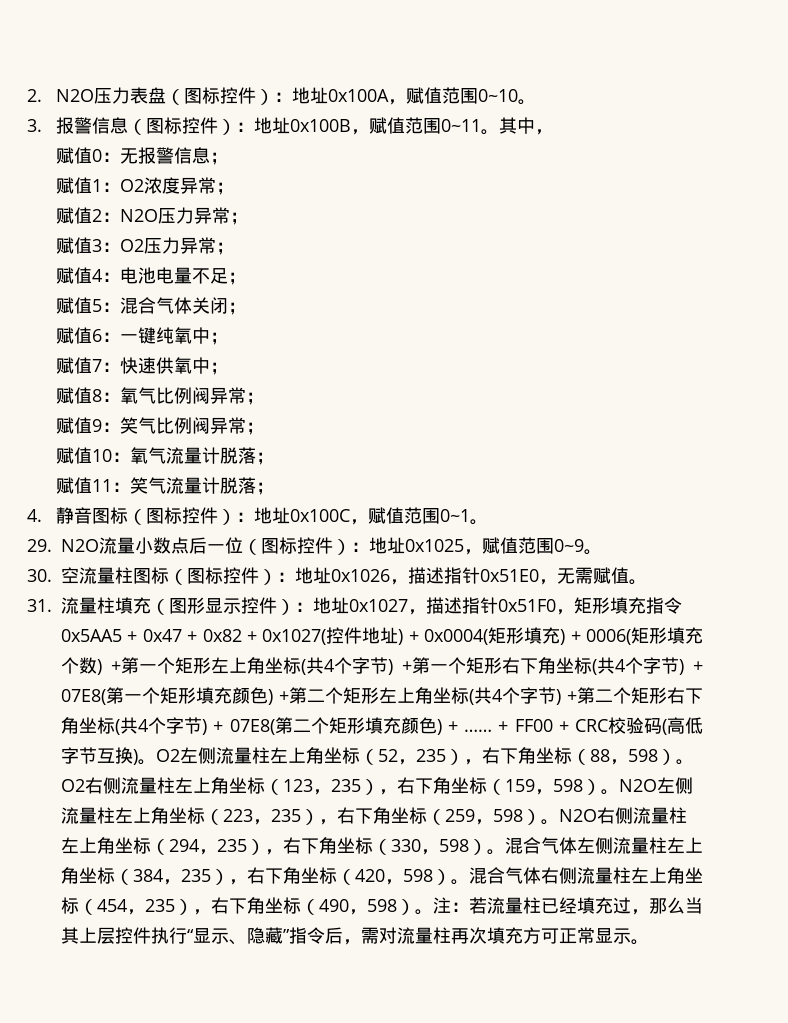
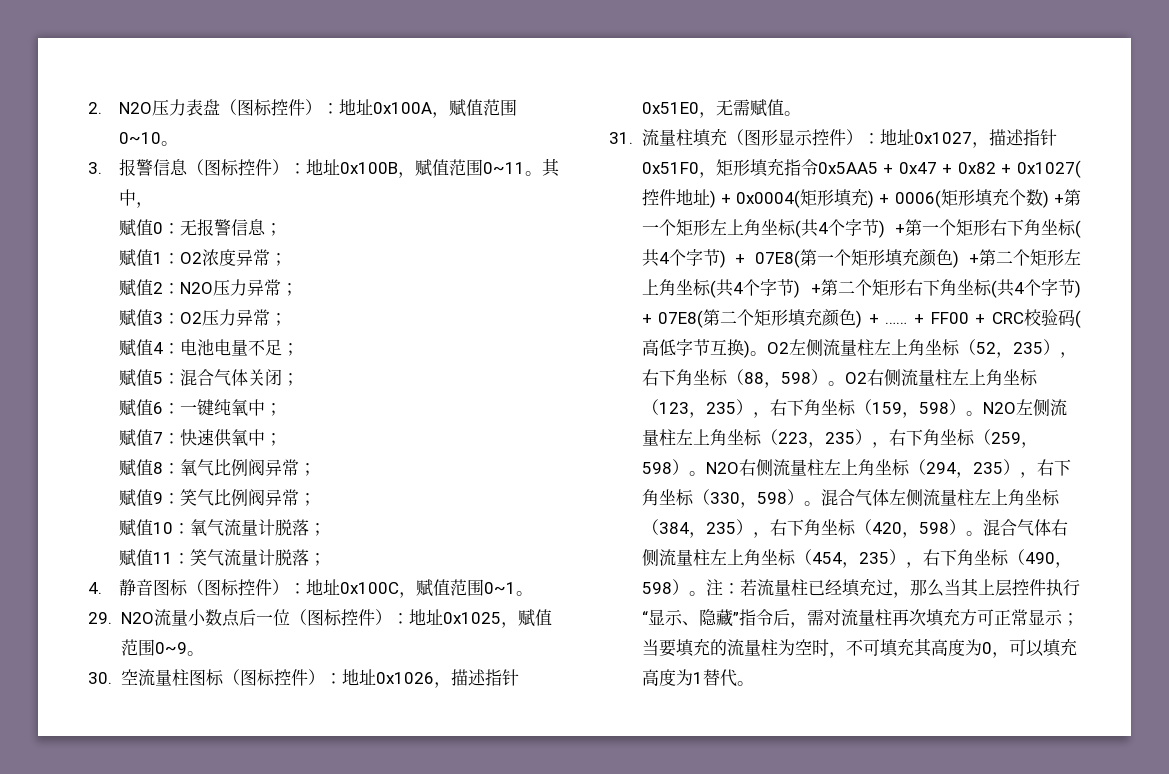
- 注：若流量柱已经填充过，那么当其上层控件执行“显示、隐藏”指令后，需对流量柱再次填充方可正常显示。
+ 注：若流量柱已经填充过，那么当其上层控件执行“显示、隐藏”指令后，需对流量柱再次填充方可正常显示；当要填充的流量柱为空时，不可填充其高度为0，可以填充高度为1替代。

